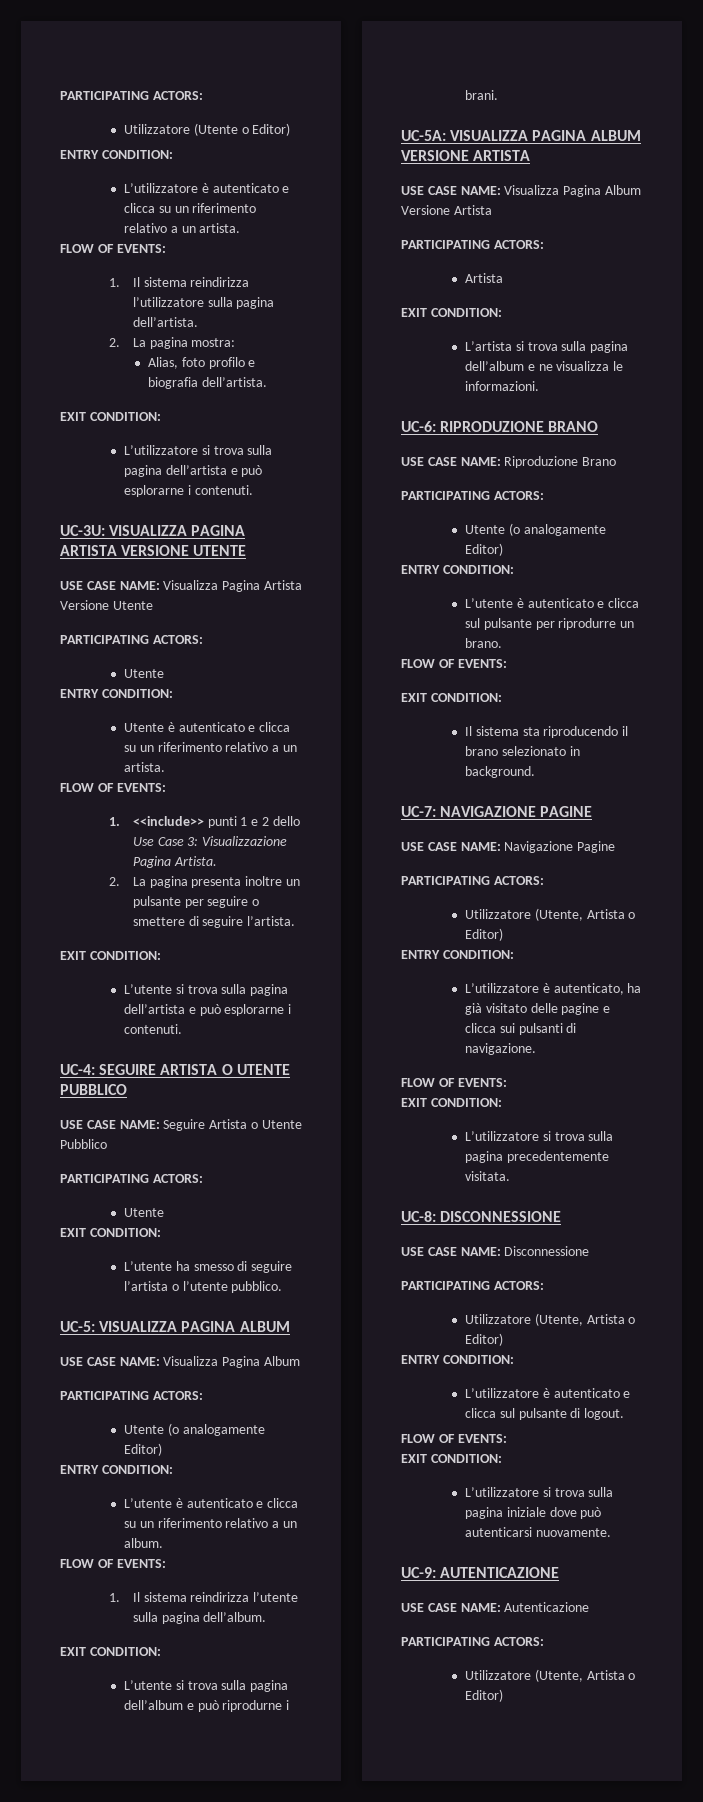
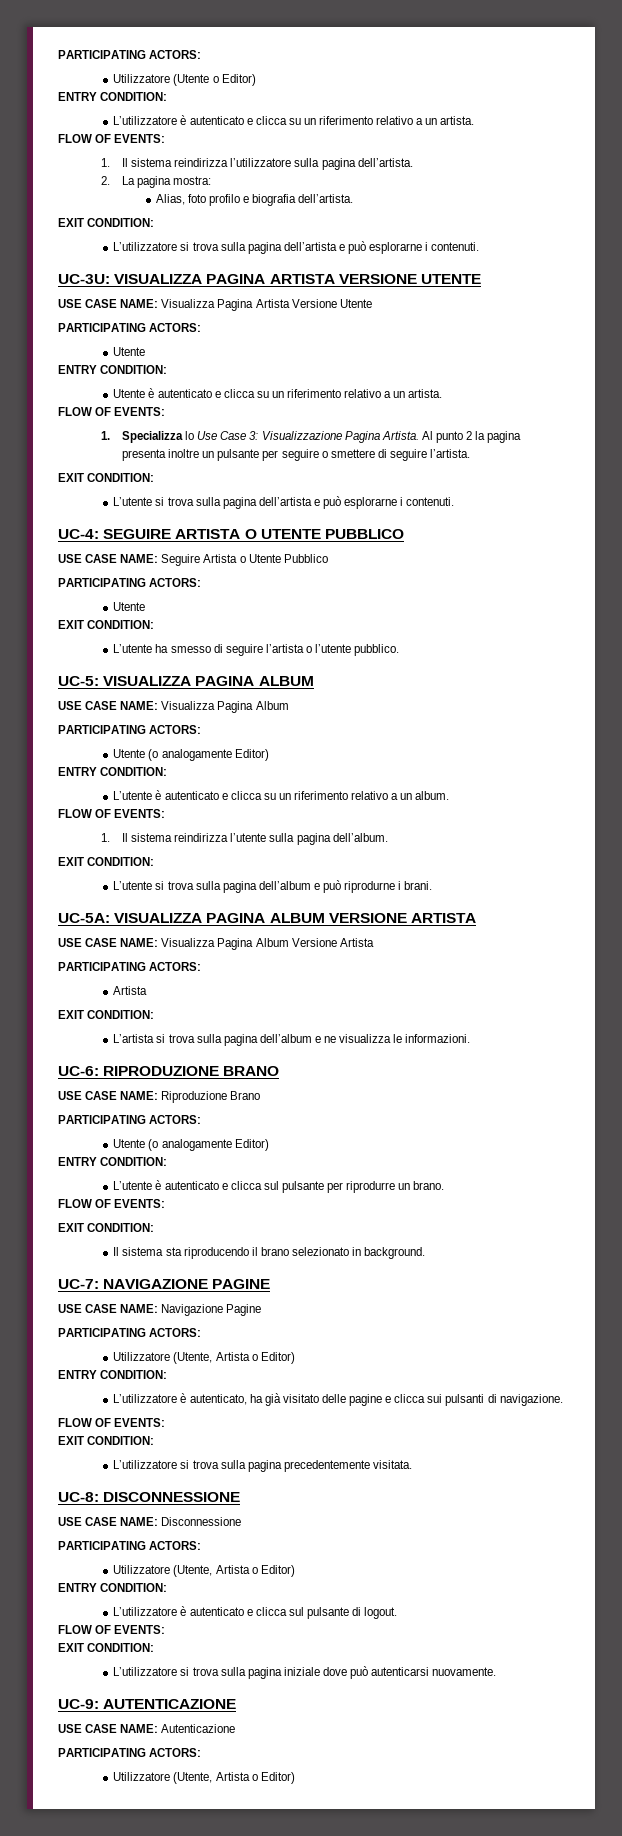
- 1. <<include>> punti 1 e 2 dello Use Case 3: Visualizzazione Pagina Artista.
- 2. La pagina presenta inoltre un pulsante per seguire o smettere di seguire l’artista.
+ 1. Specializza lo Use Case 3: Visualizzazione Pagina Artista. Al punto 2 la pagina presenta inoltre un pulsante per seguire o smettere di seguire l’artista.

